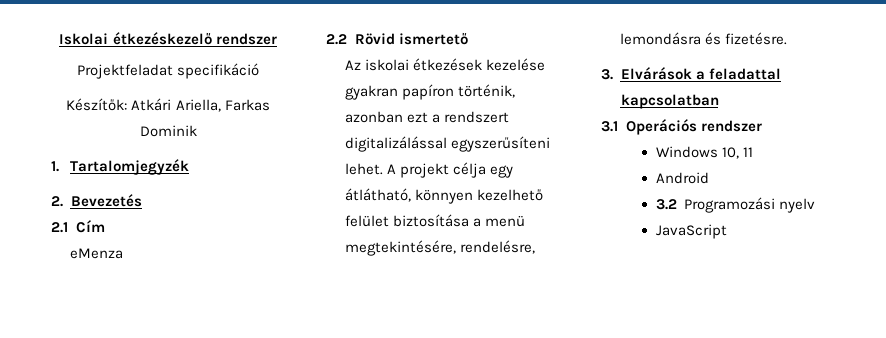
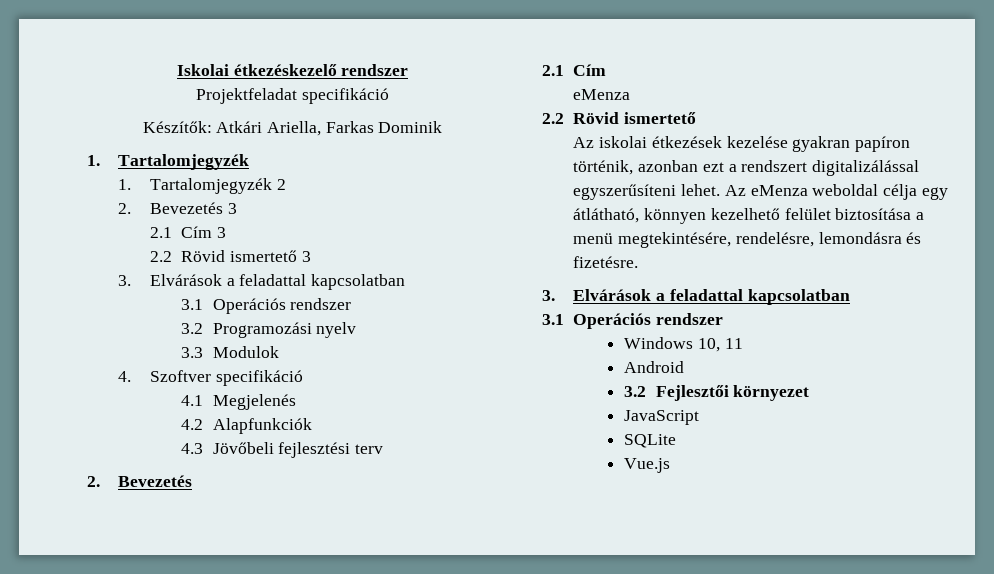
+ 1. Tartalomjegyzék 2
+ 2. Bevezetés 3
+ 2.1 Cím 3
+ 2.2 Rövid ismertető 3
+ 3. Elvárások a feladattal kapcsolatban
+ 3.1 Operációs rendszer
+ 3.2 Programozási nyelv
+ 3.3 Modulok
+ 4. Szoftver specifikáció
+ 4.1 Megjelenés
+ 4.2 Alapfunkciók
+ 4.3 Jövőbeli fejlesztési terv
- A projekt célja egy átlátható, könnyen kezelhető felület biztosítása a menü megtekintésére, rendelésre, lemondásra és fizetésre.
+ Az eMenza weboldal célja egy átlátható, könnyen kezelhető felület biztosítása a menü megtekintésére, rendelésre, lemondásra és fizetésre.
- 3.2 Programozási nyelv
+ 3.2 Fejlesztői környezet
+ SQLite
+ Vue.js

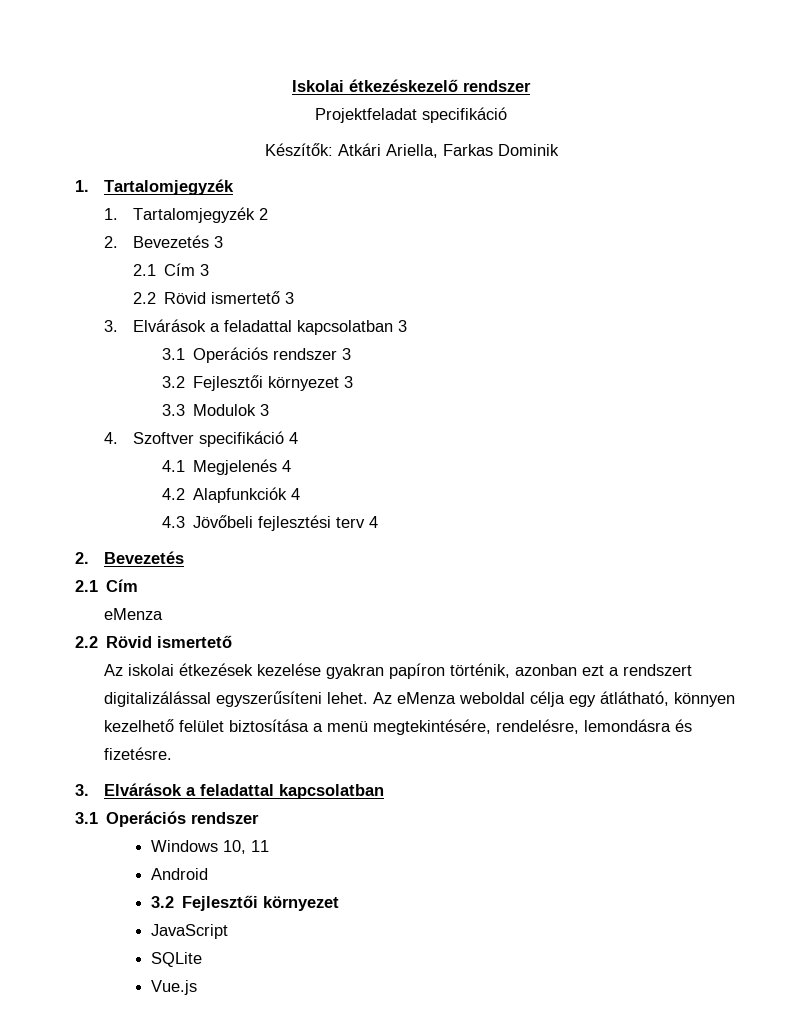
  2.2 Rövid ismertető 3
- 3. Elvárások a feladattal kapcsolatban
- 3.1 Operációs rendszer
- 3.2 Programozási nyelv
+ 3. Elvárások a feladattal kapcsolatban 3
+ 3.1 Operációs rendszer 3
+ 3.2 Fejlesztői környezet 3
- 3.3 Modulok
+ 3.3 Modulok 3
- 4. Szoftver specifikáció
+ 4. Szoftver specifikáció 4
- 4.1 Megjelenés
+ 4.1 Megjelenés 4
- 4.2 Alapfunkciók
+ 4.2 Alapfunkciók 4
- 4.3 Jövőbeli fejlesztési terv
+ 4.3 Jövőbeli fejlesztési terv 4

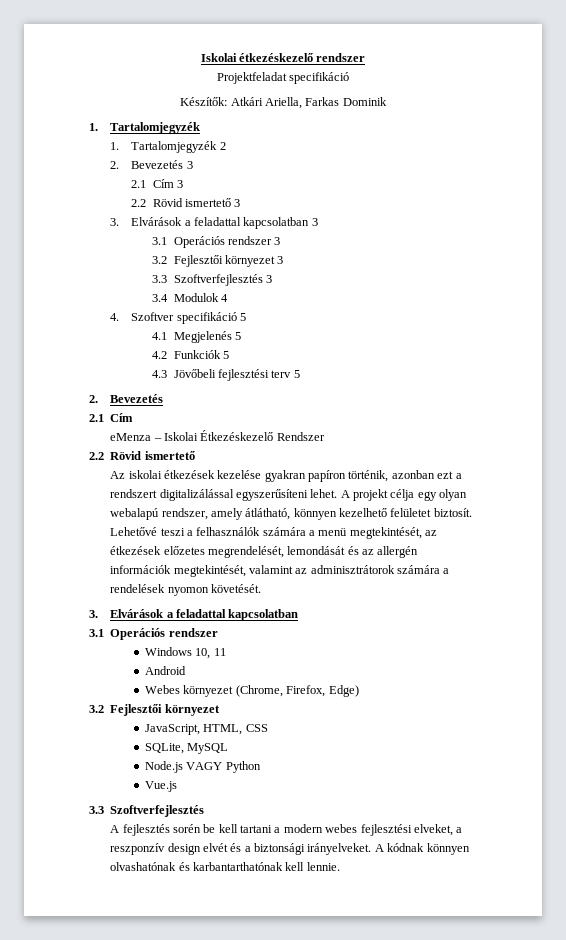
- 3.3 Modulok 3
+ 3.3 Szoftverfejlesztés 3
+ 3.4 Modulok 4
- 4. Szoftver specifikáció 4
+ 4. Szoftver specifikáció 5
- 4.1 Megjelenés 4
+ 4.1 Megjelenés 5
- 4.2 Alapfunkciók 4
+ 4.2 Funkciók 5
- 4.3 Jövőbeli fejlesztési terv 4
+ 4.3 Jövőbeli fejlesztési terv 5
  2. Bevezetés
  2.1 Cím
- eMenza
+ eMenza – Iskolai Étkezéskezelő Rendszer
- Az eMenza weboldal célja egy átlátható, könnyen kezelhető felület biztosítása a menü megtekintésére, rendelésre, lemondásra és fizetésre.
+ A projekt célja egy olyan webalapú rendszer, amely átlátható, könnyen kezelhető felületet biztosít. Lehetővé teszi a felhasználók számára a menü megtekintését, az étkezések előzetes megrendelését, lemondását és az allergén információk megtekintését, valamint az adminisztrátorok számára a rendelések nyomon követését.
  Android
+ Webes környezet (Chrome, Firefox, Edge)
  3.2 Fejlesztői környezet
- JavaScript
- SQLite
+ JavaScript, HTML, CSS
+ SQLite, MySQL
+ Node.js VAGY Python
  Vue.js
+ 3.3 Szoftverfejlesztés
+ A fejlesztés sorén be kell tartani a modern webes fejlesztési elveket, a reszponzív design elvét és a biztonsági irányelveket. A kódnak könnyen olvashatónak és karbantarthatónak kell lennie.

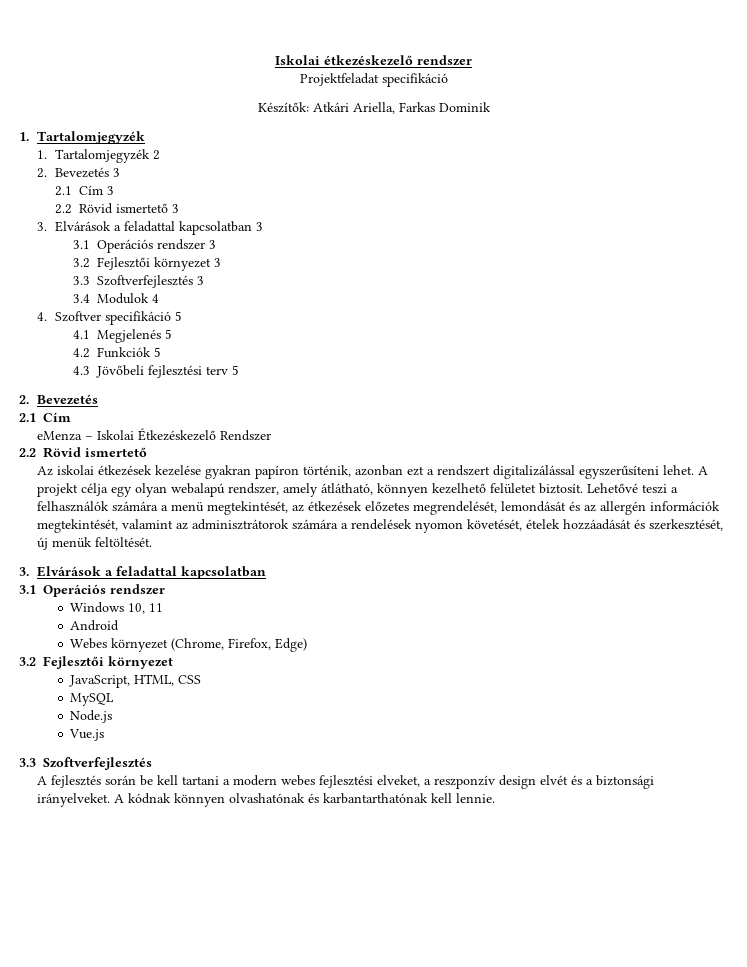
- Lehetővé teszi a felhasználók számára a menü megtekintését, az étkezések előzetes megrendelését, lemondását és az allergén információk megtekintését, valamint az adminisztrátorok számára a rendelések nyomon követését.
+ Lehetővé teszi a felhasználók számára a menü megtekintését, az étkezések előzetes megrendelését, lemondását és az allergén információk megtekintését, valamint az adminisztrátorok számára a rendelések nyomon követését, ételek hozzáadását és szerkesztését, új menük feltöltését.
- SQLite, MySQL
+ MySQL
- Node.js VAGY Python
+ Node.js
- A fejlesztés sorén be kell tartani a modern webes fejlesztési elveket, a reszponzív design elvét és a biztonsági irányelveket.
+ A fejlesztés során be kell tartani a modern webes fejlesztési elveket, a reszponzív design elvét és a biztonsági irányelveket.

